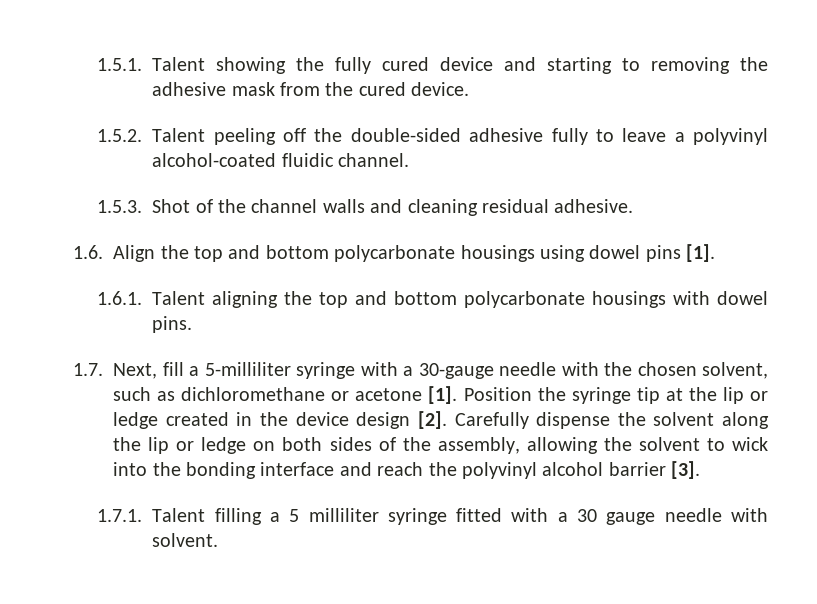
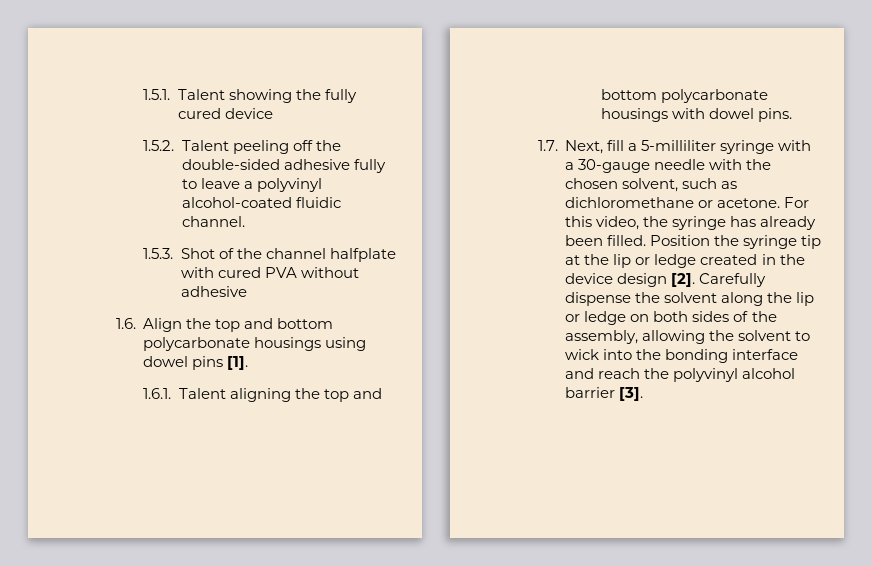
- 1.5.1. Talent showing the fully cured device and starting to removing the adhesive mask from the cured device.
+ 1.5.1. Talent showing the fully cured device
- 1.5.3. Shot of the channel walls and cleaning residual adhesive.
+ 1.5.3. Shot of the channel halfplate with cured PVA without adhesive
- 1.7. Next, fill a 5-milliliter syringe with a 30-gauge needle with the chosen solvent, such as dichloromethane or acetone [1].
+ 1.7. Next, fill a 5-milliliter syringe with a 30-gauge needle with the chosen solvent, such as dichloromethane or acetone. For this video, the syringe has already been filled.
- 1.7.1. Talent filling a 5 milliliter syringe fitted with a 30 gauge needle with solvent.

